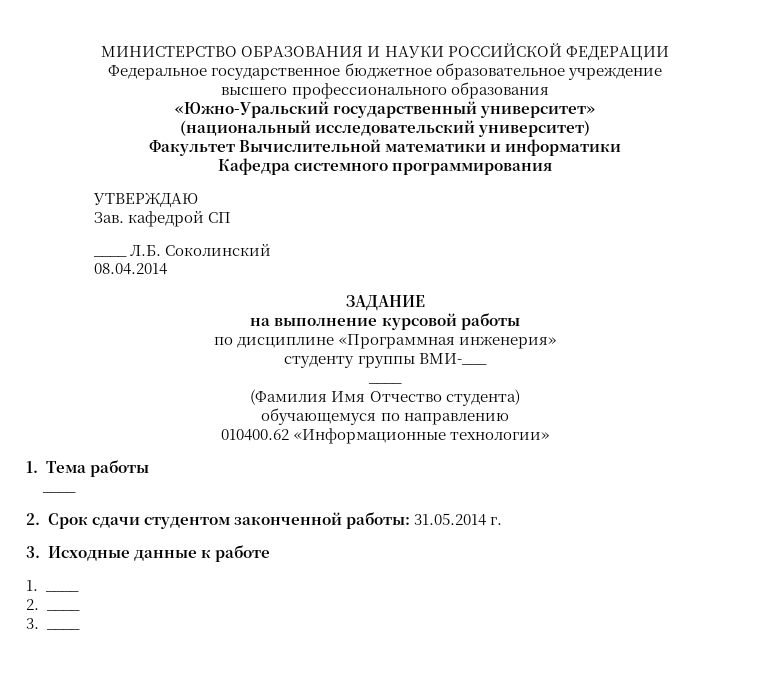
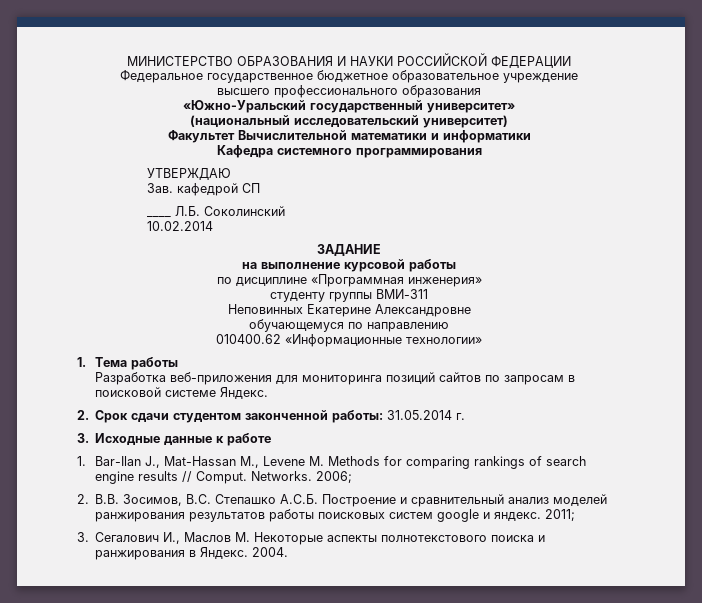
- 08.04.2014
+ 10.02.2014
- студенту группы ВМИ-___
- ____
- (Фамилия Имя Отчество студента)
+ студенту группы ВМИ-311
+ Неповинных Екатерине Александровне
  1. Тема работы
- ____
+ Разработка веб-приложения для мониторинга позиций сайтов по запросам в поисковой системе Яндекс.
- 1. ____
- 2. ____
- 3. ____
+ 1. Bar-Ilan J., Mat-Hassan M., Levene M. Methods for comparing rankings of search engine results // Comput. Networks. 2006;
+ 2. В.В. Зосимов, В.С. Степашко А.С.Б. Построение и сравнительный анализ моделей ранжирования результатов работы поисковых систем google и яндекс. 2011;
+ 3. Сегалович И., Маслов М. Некоторые аспекты полнотекстового поиска и ранжирования в Яндекс. 2004.

